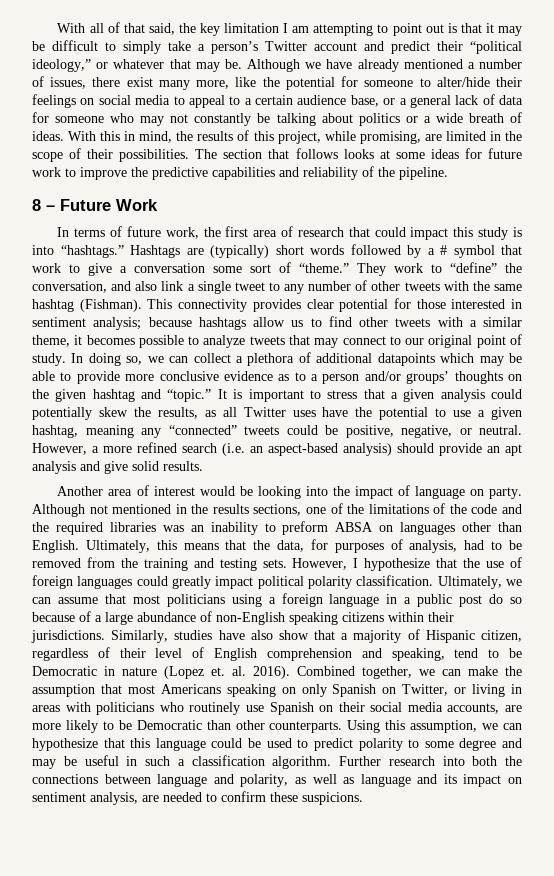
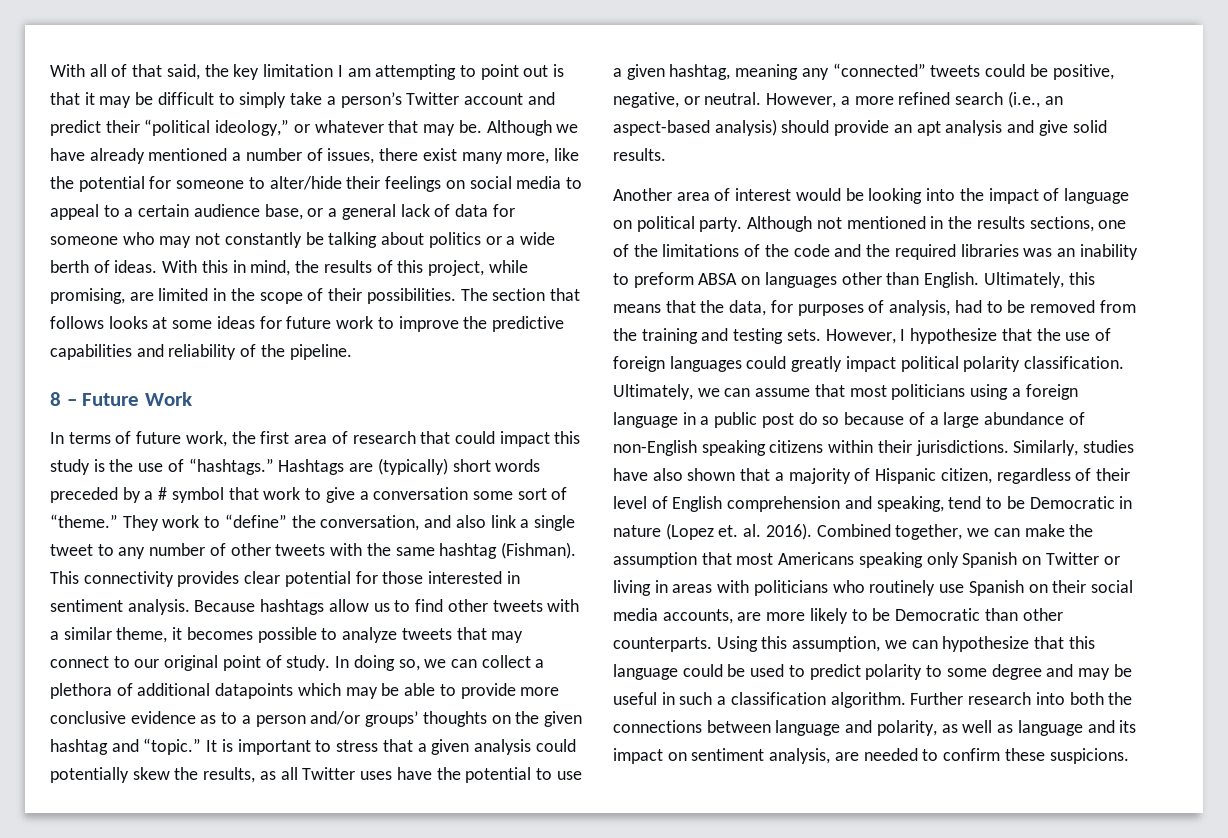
- Although we have already mentioned a number of issues, there exist many more, like the potential for someone to alter/hide their feelings on social media to appeal to a certain audience base, or a general lack of data for someone who may not constantly be talking about politics or a wide breath of ideas.
+ Although we have already mentioned a number of issues, there exist many more, like the potential for someone to alter/hide their feelings on social media to appeal to a certain audience base, or a general lack of data for someone who may not constantly be talking about politics or a wide berth of ideas.
- In terms of future work, the first area of research that could impact this study is into “hashtags.”
+ In terms of future work, the first area of research that could impact this study is the use of “hashtags.”
- Hashtags are (typically) short words followed by a # symbol that work to give a conversation some sort of “theme.”
+ Hashtags are (typically) short words preceded by a # symbol that work to give a conversation some sort of “theme.”
- This connectivity provides clear potential for those interested in sentiment analysis; because hashtags allow us to find other tweets with a similar theme, it becomes possible to analyze tweets that may connect to our original point of study.
+ This connectivity provides clear potential for those interested in sentiment analysis. Because hashtags allow us to find other tweets with a similar theme, it becomes possible to analyze tweets that may connect to our original point of study.
- However, a more refined search (i.e. an aspect-based analysis) should provide an apt analysis and give solid results.
+ However, a more refined search (i.e., an aspect-based analysis) should provide an apt analysis and give solid results.
- Another area of interest would be looking into the impact of language on party.
+ Another area of interest would be looking into the impact of language on political party.
- Similarly, studies have also show that a majority of Hispanic citizen, regardless of their level of English comprehension and speaking, tend to be Democratic in nature (Lopez et. al. 2016).
+ Similarly, studies have also shown that a majority of Hispanic citizen, regardless of their level of English comprehension and speaking, tend to be Democratic in nature (Lopez et. al. 2016).
- Combined together, we can make the assumption that most Americans speaking on only Spanish on Twitter, or living in areas with politicians who routinely use Spanish on their social media accounts, are more likely to be Democratic than other counterparts.
+ Combined together, we can make the assumption that most Americans speaking only Spanish on Twitter or living in areas with politicians who routinely use Spanish on their social media accounts, are more likely to be Democratic than other counterparts.

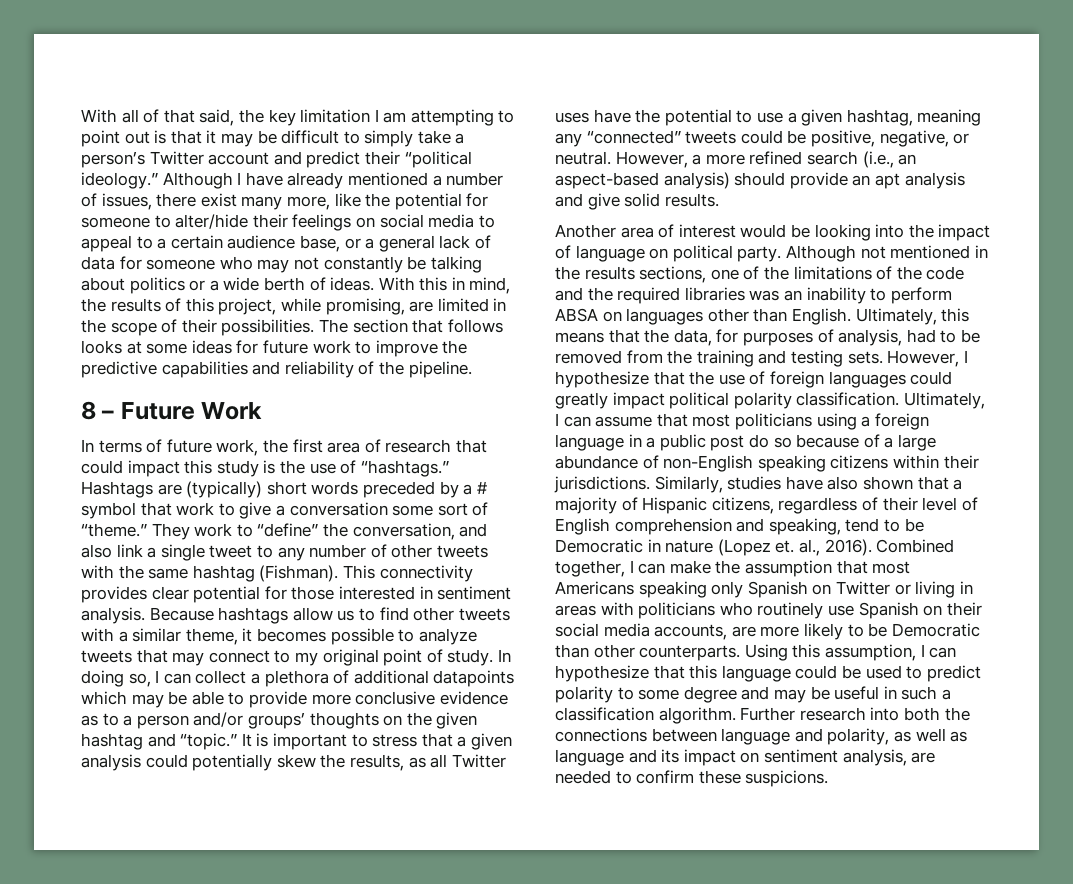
- With all of that said, the key limitation I am attempting to point out is that it may be difficult to simply take a person’s Twitter account and predict their “political ideology,” or whatever that may be. Although we have already mentioned a number of issues, there exist many more, like the potential for someone to alter/hide their feelings on social media to appeal to a certain audience base, or a general lack of data for someone who may not constantly be talking about politics or a wide berth of ideas.
+ With all of that said, the key limitation I am attempting to point out is that it may be difficult to simply take a person’s Twitter account and predict their “political ideology.” Although I have already mentioned a number of issues, there exist many more, like the potential for someone to alter/hide their feelings on social media to appeal to a certain audience base, or a general lack of data for someone who may not constantly be talking about politics or a wide berth of ideas.
- Because hashtags allow us to find other tweets with a similar theme, it becomes possible to analyze tweets that may connect to our original point of study.
+ Because hashtags allow us to find other tweets with a similar theme, it becomes possible to analyze tweets that may connect to my original point of study.
- In doing so, we can collect a plethora of additional datapoints which may be able to provide more conclusive evidence as to a person and/or groups’ thoughts on the given hashtag and “topic.”
+ In doing so, I can collect a plethora of additional datapoints which may be able to provide more conclusive evidence as to a person and/or groups’ thoughts on the given hashtag and “topic.”
- Although not mentioned in the results sections, one of the limitations of the code and the required libraries was an inability to preform ABSA on languages other than English.
+ Although not mentioned in the results sections, one of the limitations of the code and the required libraries was an inability to perform ABSA on languages other than English.
- Ultimately, we can assume that most politicians using a foreign language in a public post do so because of a large abundance of non-English speaking citizens within their jurisdictions.
+ Ultimately, I can assume that most politicians using a foreign language in a public post do so because of a large abundance of non-English speaking citizens within their jurisdictions.
- Similarly, studies have also shown that a majority of Hispanic citizen, regardless of their level of English comprehension and speaking, tend to be Democratic in nature (Lopez et. al. 2016).
+ Similarly, studies have also shown that a majority of Hispanic citizens, regardless of their level of English comprehension and speaking, tend to be Democratic in nature (Lopez et. al., 2016).
- Combined together, we can make the assumption that most Americans speaking only Spanish on Twitter or living in areas with politicians who routinely use Spanish on their social media accounts, are more likely to be Democratic than other counterparts.
+ Combined together, I can make the assumption that most Americans speaking only Spanish on Twitter or living in areas with politicians who routinely use Spanish on their social media accounts, are more likely to be Democratic than other counterparts.
- Using this assumption, we can hypothesize that this language could be used to predict polarity to some degree and may be useful in such a classification algorithm.
+ Using this assumption, I can hypothesize that this language could be used to predict polarity to some degree and may be useful in such a classification algorithm.

